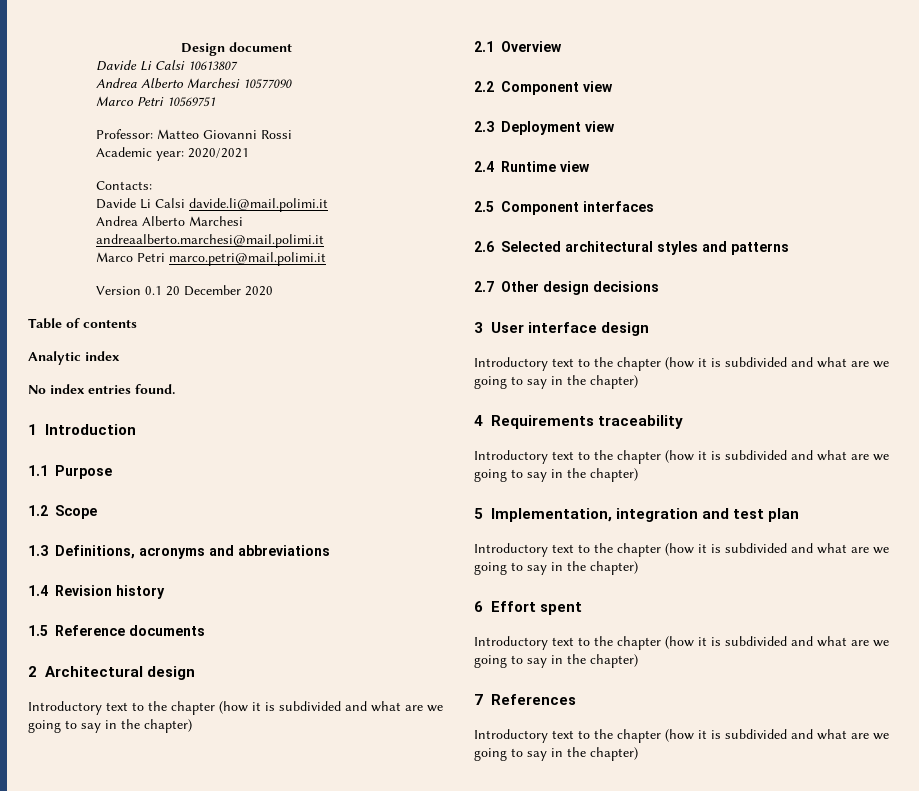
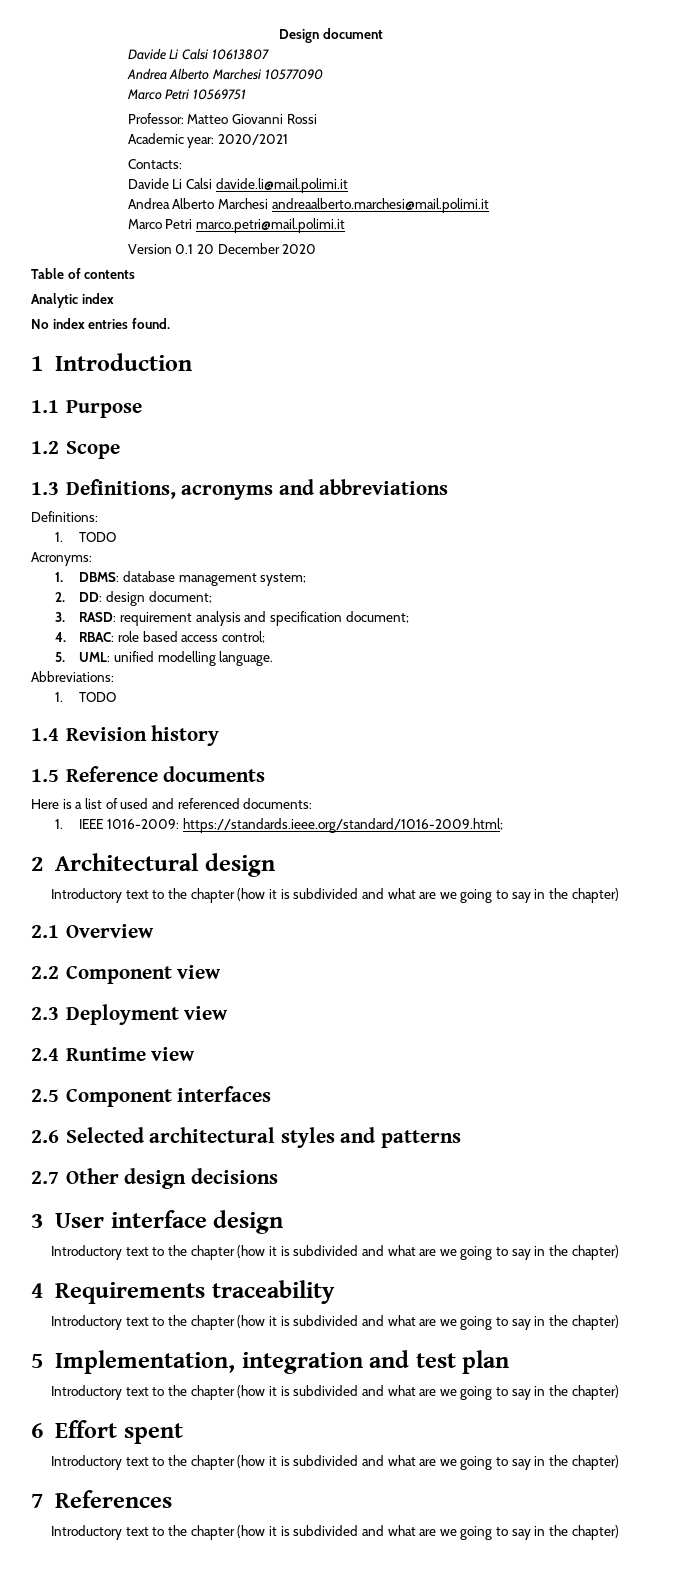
+ Definitions:
+ 1. TODO
+ Acronyms:
+ 1. DBMS: database management system;
+ 2. DD: design document;
+ 3. RASD: requirement analysis and specification document;
+ 4. RBAC: role based access control;
+ 5. UML: unified modelling language.
+ Abbreviations:
+ 1. TODO
+ Here is a list of used and referenced documents:
+ 1. IEEE 1016-2009: https://standards.ieee.org/standard/1016-2009.html;

